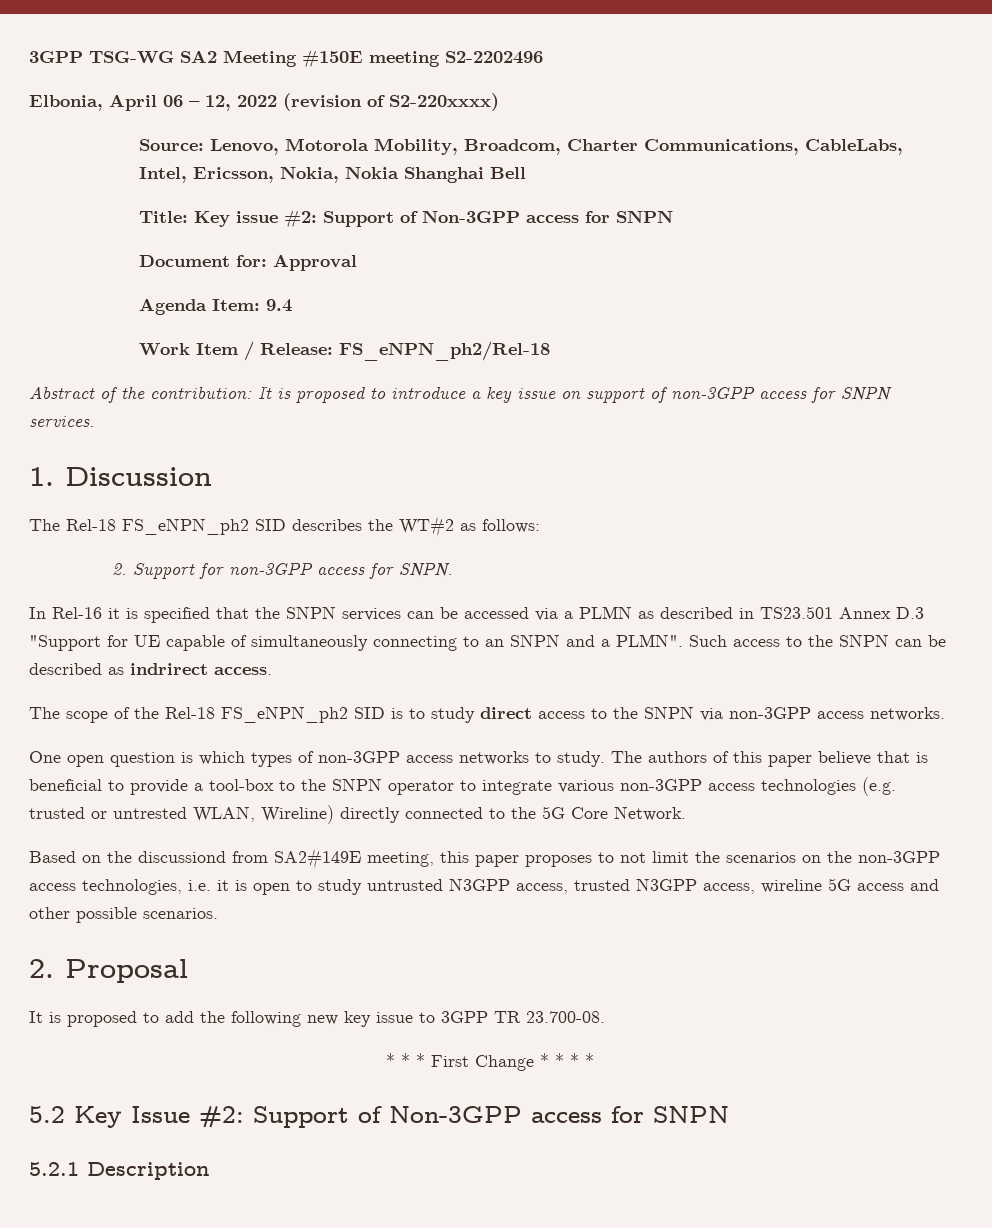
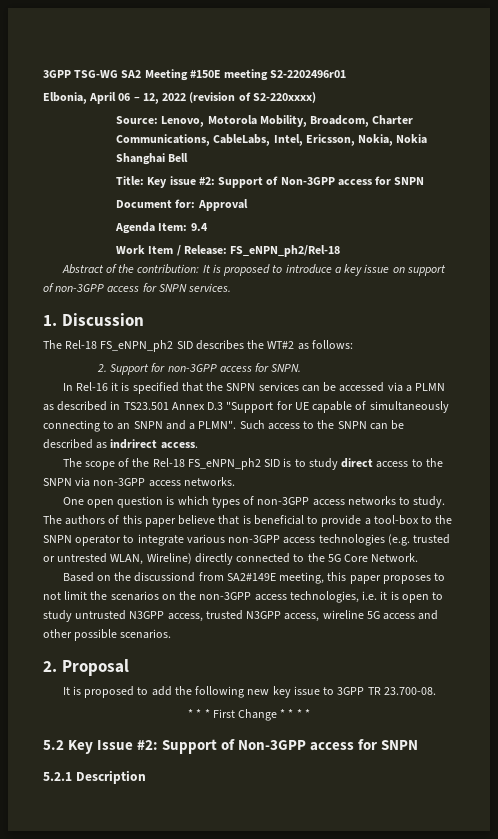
- 3GPP TSG-WG SA2 Meeting #150E meeting S2-2202496
+ 3GPP TSG-WG SA2 Meeting #150E meeting S2-2202496r01

